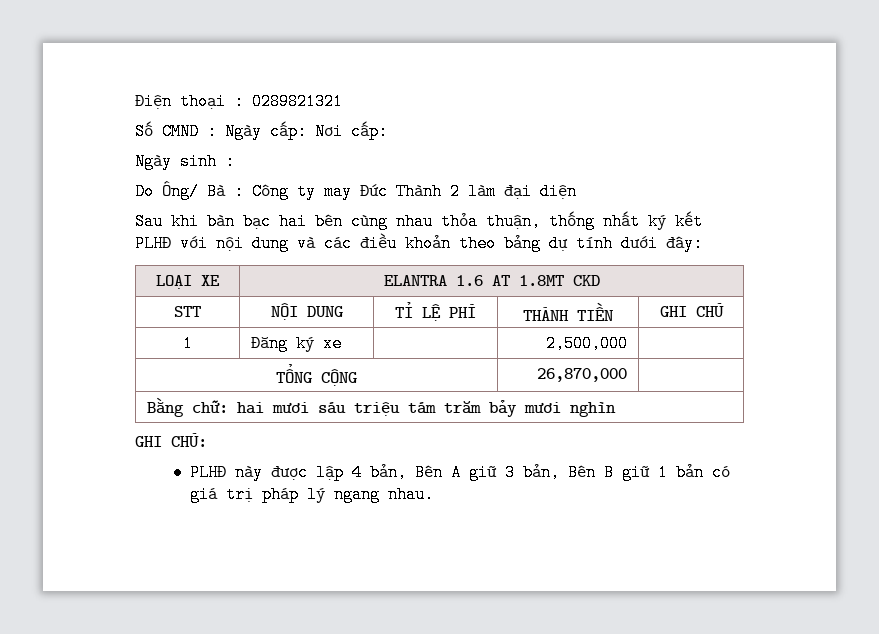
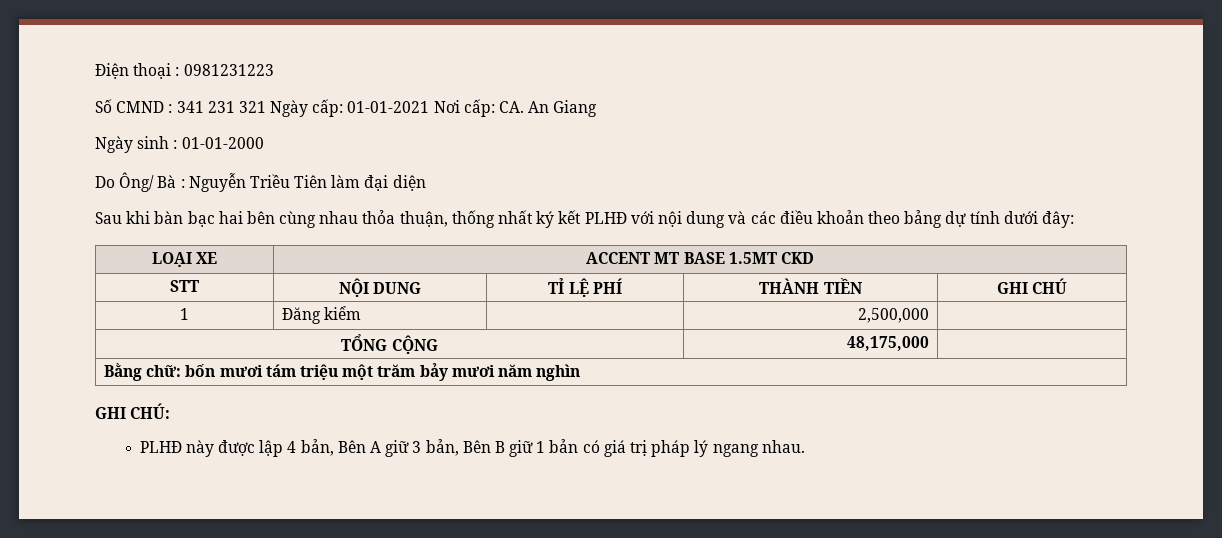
- Điện thoại : 0289821321
+ Điện thoại : 0981231223
- Số CMND : Ngày cấp: Nơi cấp:
+ Số CMND : 341 231 321 Ngày cấp: 01-01-2021 Nơi cấp: CA. An Giang
- Ngày sinh :
+ Ngày sinh : 01-01-2000
- Do Ông/ Bà : Công ty may Đức Thành 2 làm đại diện
+ Do Ông/ Bà : Nguyễn Triều Tiên làm đại diện
- LOẠI XE | ELANTRA 1.6 AT 1.8MT CKD
+ LOẠI XE | ACCENT MT BASE 1.5MT CKD
- 1 | Đăng ký xe | | 2,500,000 |
+ 1 | Đăng kiểm | | 2,500,000 |
- TỔNG CỘNG | 26,870,000 |
+ TỔNG CỘNG | 48,175,000 |
- Bằng chữ: hai mươi sáu triệu tám trăm bảy mươi nghìn
+ Bằng chữ: bốn mươi tám triệu một trăm bảy mươi năm nghìn

